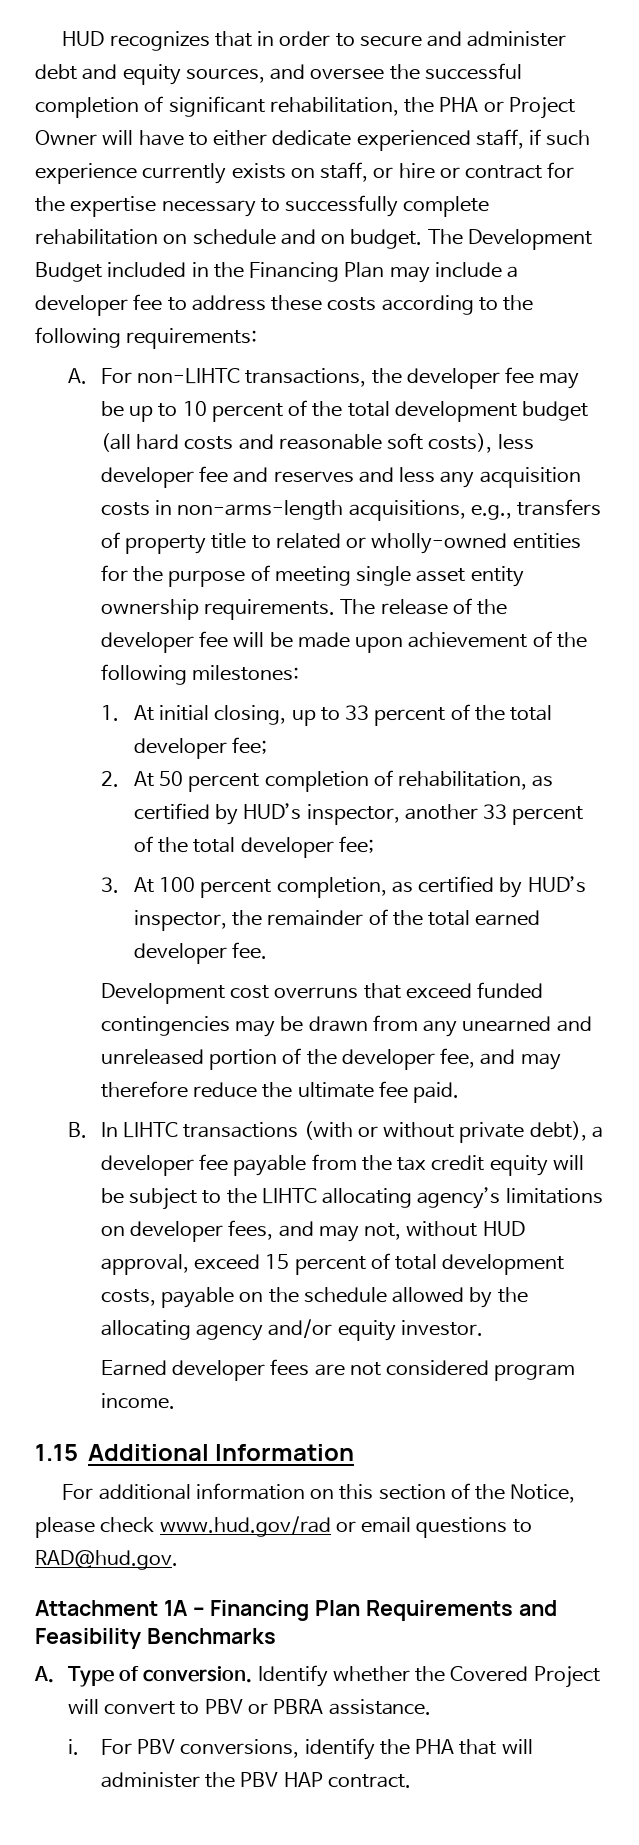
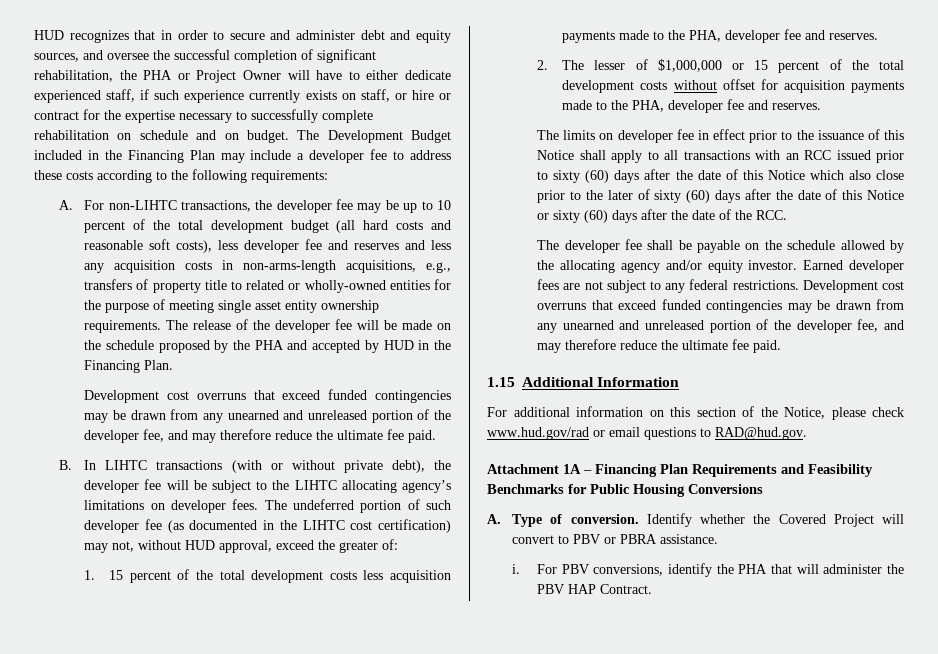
- The release of the developer fee will be made upon achievement of the following milestones:
- 1. At initial closing, up to 33 percent of the total developer fee;
- 2. At 50 percent completion of rehabilitation, as certified by HUD’s inspector, another 33 percent of the total developer fee;
- 3. At 100 percent completion, as certified by HUD’s inspector, the remainder of the total earned developer fee.
+ The release of the developer fee will be made on the schedule proposed by the PHA and accepted by HUD in the Financing Plan.
- B. In LIHTC transactions (with or without private debt), a developer fee payable from the tax credit equity will be subject to the LIHTC allocating agency’s limitations on developer fees, and may not, without HUD approval, exceed 15 percent of total development costs, payable on the schedule allowed by the allocating agency and/or equity investor.
- Earned developer fees are not considered program income.
+ B. In LIHTC transactions (with or without private debt), the developer fee will be subject to the LIHTC allocating agency’s limitations on developer fees. The undeferred portion of such developer fee (as documented in the LIHTC cost certification) may not, without HUD approval, exceed the greater of:
+ 1. 15 percent of the total development costs less acquisition payments made to the PHA, developer fee and reserves.
+ 2. The lesser of $1,000,000 or 15 percent of the total development costs without offset for acquisition payments made to the PHA, developer fee and reserves.
+ The limits on developer fee in effect prior to the issuance of this Notice shall apply to all transactions with an RCC issued prior to sixty (60) days after the date of this Notice which also close prior to the later of sixty (60) days after the date of this Notice or sixty (60) days after the date of the RCC.
+ The developer fee shall be payable on the schedule allowed by the allocating agency and/or equity investor. Earned developer fees are not subject to any federal restrictions. Development cost overruns that exceed funded contingencies may be drawn from any unearned and unreleased portion of the developer fee, and may therefore reduce the ultimate fee paid.
- Attachment 1A – Financing Plan Requirements and Feasibility Benchmarks
+ Attachment 1A – Financing Plan Requirements and Feasibility Benchmarks for Public Housing Conversions
- For PBV conversions, identify the PHA that will administer the PBV HAP contract.
+ For PBV conversions, identify the PHA that will administer the PBV HAP Contract.

